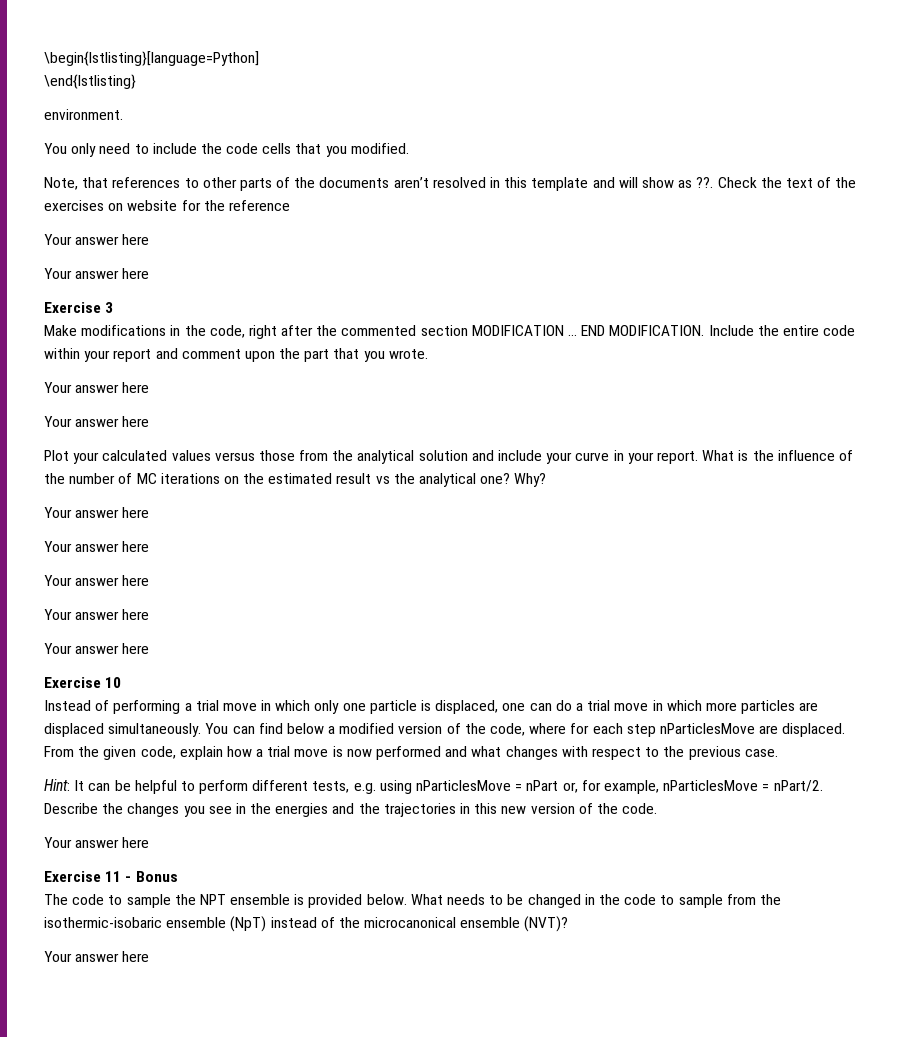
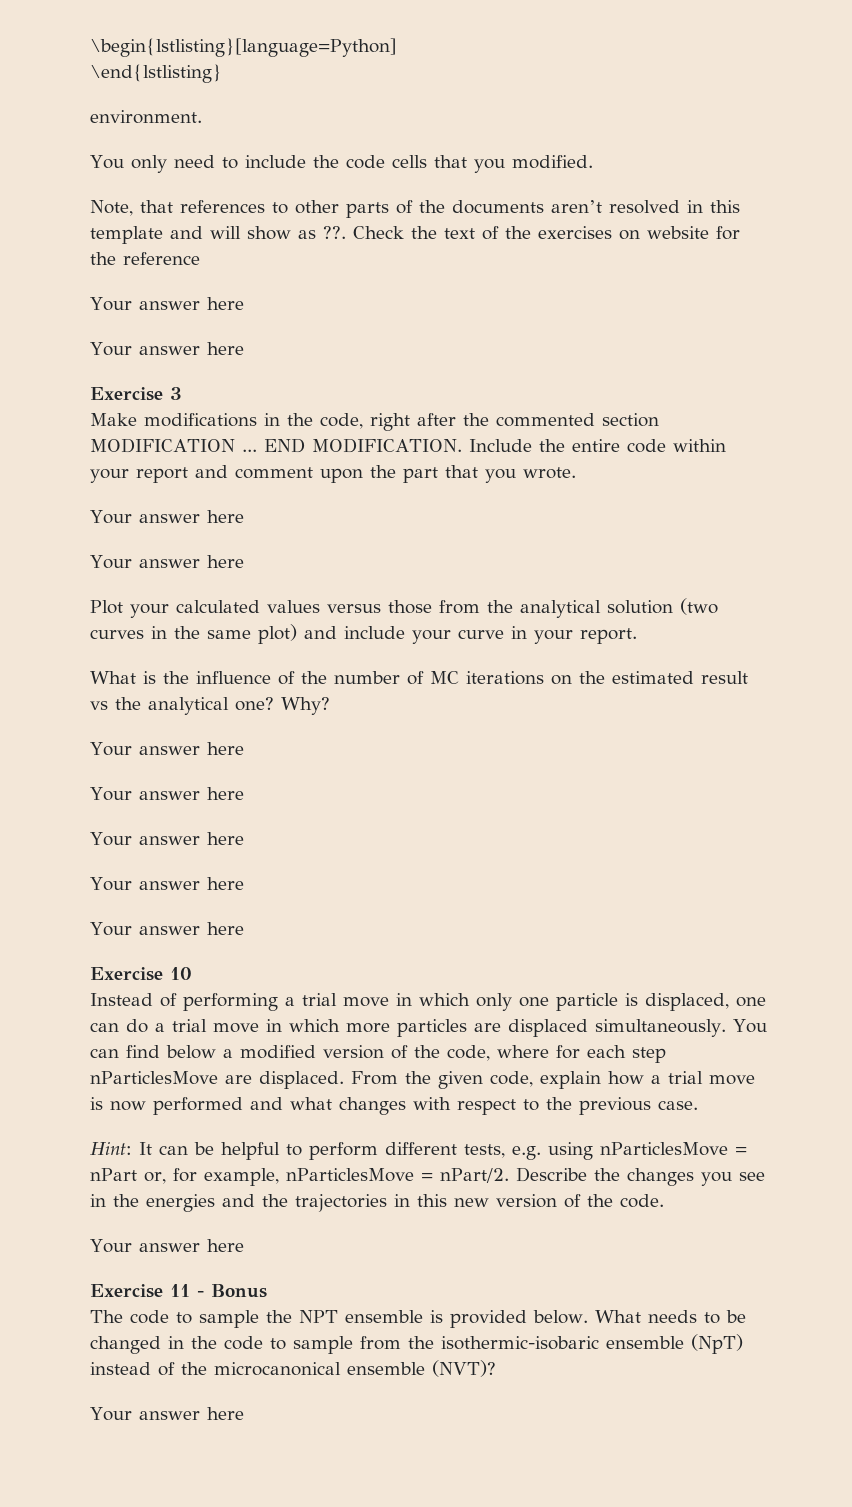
- Plot your calculated values versus those from the analytical solution and include your curve in your report. What is the influence of the number of MC iterations on the estimated result vs the analytical one?
+ Plot your calculated values versus those from the analytical solution (two curves in the same plot) and include your curve in your report.
+ What is the influence of the number of MC iterations on the estimated result vs the analytical one?

